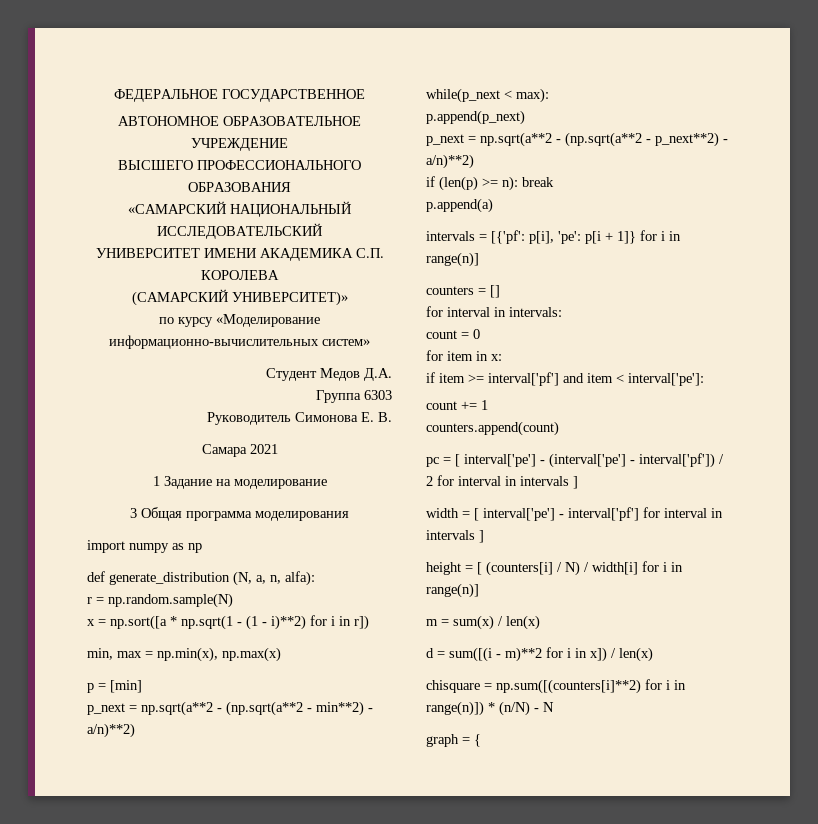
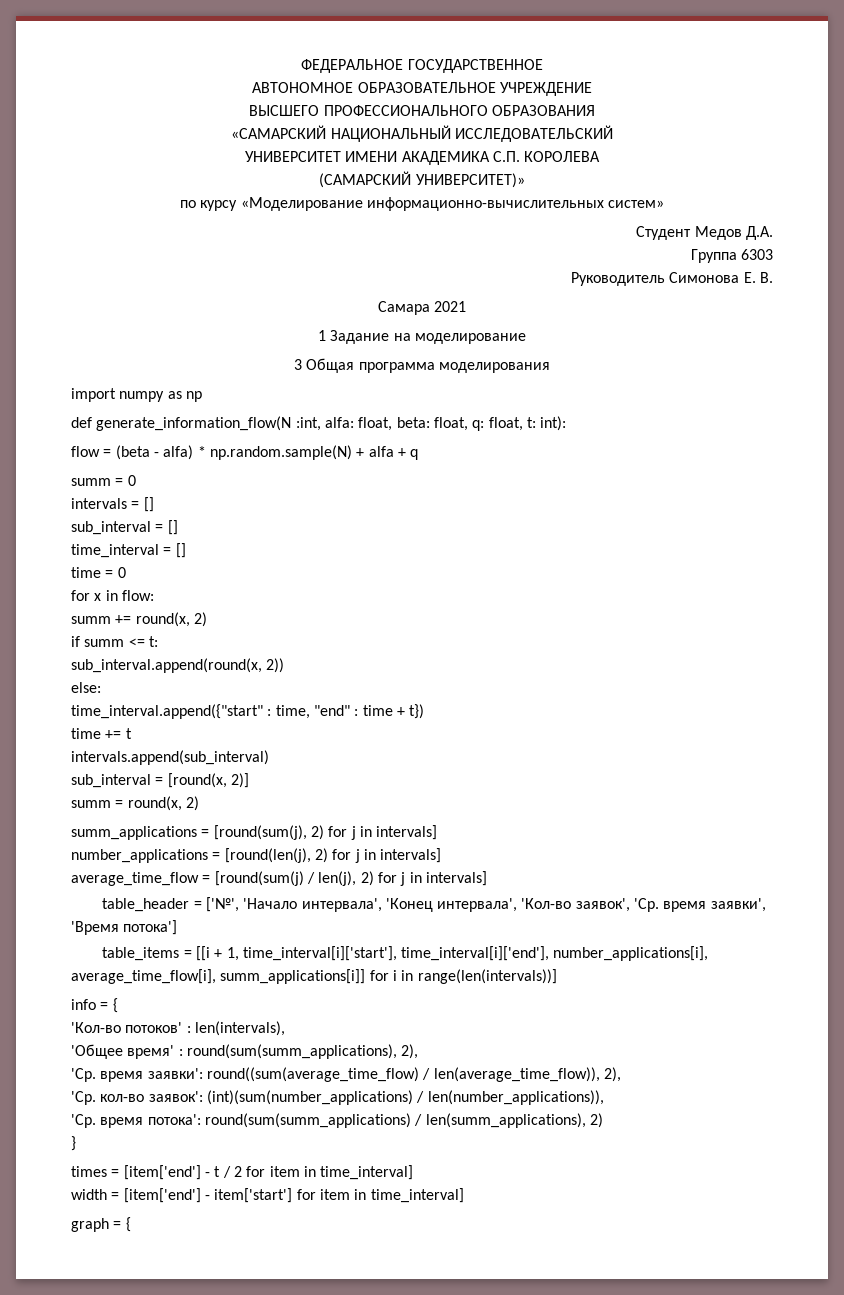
- def generate_distribution (N, a, n, alfa):
- r = np.random.sample(N)
- x = np.sort([a * np.sqrt(1 - (1 - i)**2) for i in r])
- min, max = np.min(x), np.max(x)
- p = [min]
- p_next = np.sqrt(a**2 - (np.sqrt(a**2 - min**2) - a/n)**2)
- while(p_next < max):
- p.append(p_next)
- p_next = np.sqrt(a**2 - (np.sqrt(a**2 - p_next**2) - a/n)**2)
- if (len(p) >= n): break
- p.append(a)
- intervals = [{'pf': p[i], 'pe': p[i + 1]} for i in range(n)]
- counters = []
- for interval in intervals:
- count = 0
- for item in x:
- if item >= interval['pf'] and item < interval['pe']:
- count += 1
- counters.append(count)
- pc = [ interval['pe'] - (interval['pe'] - interval['pf']) / 2 for interval in intervals ]
- width = [ interval['pe'] - interval['pf'] for interval in intervals ]
- height = [ (counters[i] / N) / width[i] for i in range(n)]
- m = sum(x) / len(x)
- d = sum([(i - m)**2 for i in x]) / len(x)
- chisquare = np.sum([(counters[i]**2) for i in range(n)]) * (n/N) - N
+ def generate_information_flow(N :int, alfa: float, beta: float, q: float, t: int):
+ flow = (beta - alfa) * np.random.sample(N) + alfa + q
+ summ = 0
+ intervals = []
+ sub_interval = []
+ time_interval = []
+ time = 0
+ for x in flow:
+ summ += round(x, 2)
+ if summ <= t:
+ sub_interval.append(round(x, 2))
+ else:
+ time_interval.append({"start" : time, "end" : time + t})
+ time += t
+ intervals.append(sub_interval)
+ sub_interval = [round(x, 2)]
+ summ = round(x, 2)
+ summ_applications = [round(sum(j), 2) for j in intervals]
+ number_applications = [round(len(j), 2) for j in intervals]
+ average_time_flow = [round(sum(j) / len(j), 2) for j in intervals]
+ table_header = ['№', 'Начало интервала', 'Конец интервала', 'Кол-во заявок', 'Ср. время заявки', 'Время потока']
+ table_items = [[i + 1, time_interval[i]['start'], time_interval[i]['end'], number_applications[i], average_time_flow[i], summ_applications[i]] for i in range(len(intervals))]
+ info = {
+ 'Кол-во потоков' : len(intervals),
+ 'Общее время' : round(sum(summ_applications), 2),
+ 'Cр. время заявки': round((sum(average_time_flow) / len(average_time_flow)), 2),
+ 'Ср. кол-во заявок': (int)(sum(number_applications) / len(number_applications)),
+ 'Ср. время потока': round(sum(summ_applications) / len(summ_applications), 2)
+ }
+ times = [item['end'] - t / 2 for item in time_interval]
+ width = [item['end'] - item['start'] for item in time_interval]

